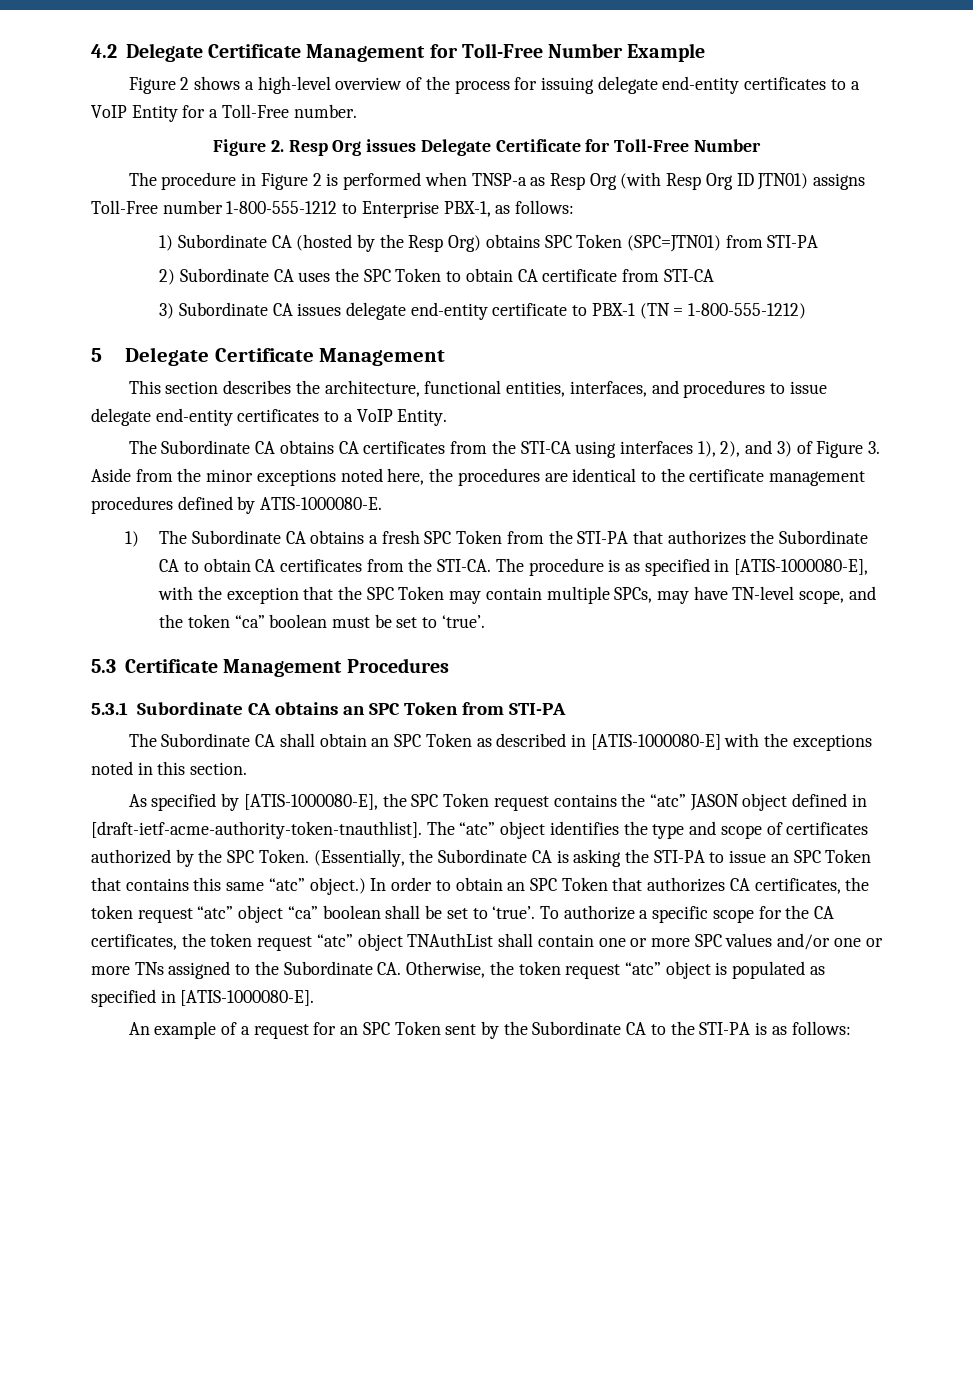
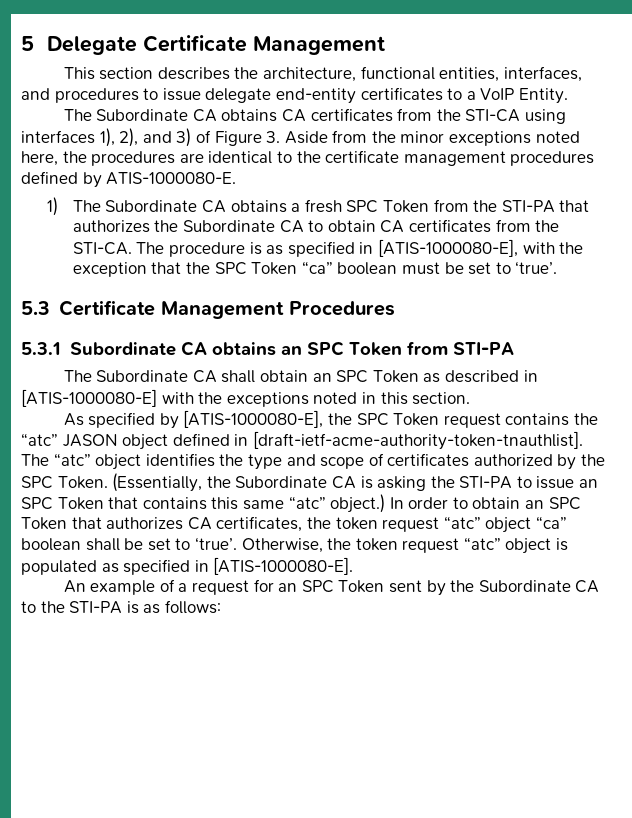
- 4.2 Delegate Certificate Management for Toll-Free Number Example
- Figure 2 shows a high-level overview of the process for issuing delegate end-entity certificates to a VoIP Entity for a Toll-Free number.
- Figure 2. Resp Org issues Delegate Certificate for Toll-Free Number
- The procedure in Figure 2 is performed when TNSP-a as Resp Org (with Resp Org ID JTN01) assigns Toll-Free number 1-800-555-1212 to Enterprise PBX-1, as follows:
- 1) Subordinate CA (hosted by the Resp Org) obtains SPC Token (SPC=JTN01) from STI-PA
- 2) Subordinate CA uses the SPC Token to obtain CA certificate from STI-CA
- 3) Subordinate CA issues delegate end-entity certificate to PBX-1 (TN = 1-800-555-1212)
- The procedure is as specified in [ATIS-1000080-E], with the exception that the SPC Token may contain multiple SPCs, may have TN-level scope, and the token “ca” boolean must be set to ‘true’.
+ The procedure is as specified in [ATIS-1000080-E], with the exception that the SPC Token “ca” boolean must be set to ‘true’.
- To authorize a specific scope for the CA certificates, the token request “atc” object TNAuthList shall contain one or more SPC values and/or one or more TNs assigned to the Subordinate CA. Otherwise, the token request “atc” object is populated as specified in [ATIS-1000080-E].
+ Otherwise, the token request “atc” object is populated as specified in [ATIS-1000080-E].

